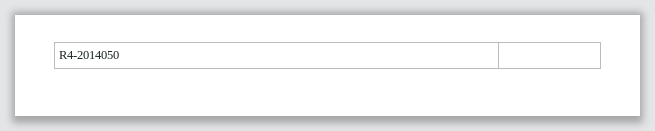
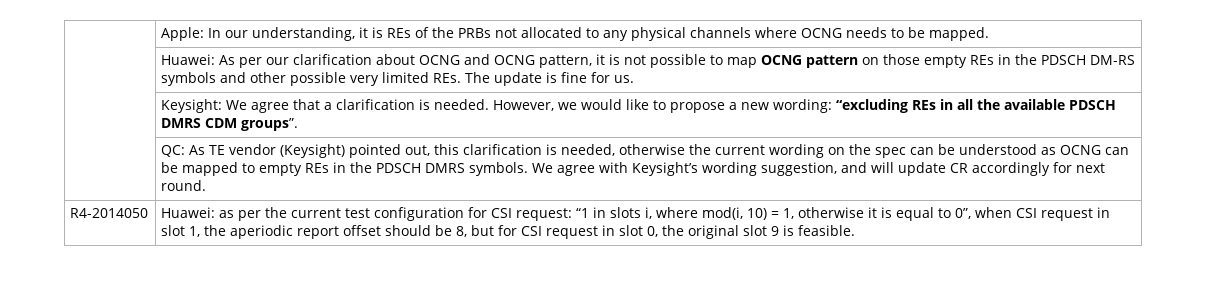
- R4-2014050 |
+ | Apple: In our understanding, it is REs of the PRBs not allocated to any physical channels where OCNG needs to be mapped.
+ | Huawei: As per our clarification about OCNG and OCNG pattern, it is not possible to map OCNG pattern on those empty REs in the PDSCH DM-RS symbols and other possible very limited REs. The update is fine for us.
+ | Keysight: We agree that a clarification is needed. However, we would like to propose a new wording: “excluding REs in all the available PDSCH DMRS CDM groups”.
+ | QC: As TE vendor (Keysight) pointed out, this clarification is needed, otherwise the current wording on the spec can be understood as OCNG can be mapped to empty REs in the PDSCH DMRS symbols. We agree with Keysight’s wording suggestion, and will update CR accordingly for next round.
+ R4-2014050 | Huawei: as per the current test configuration for CSI request: “1 in slots i, where mod(i, 10) = 1, otherwise it is equal to 0”, when CSI request in slot 1, the aperiodic report offset should be 8, but for CSI request in slot 0, the original slot 9 is feasible.

